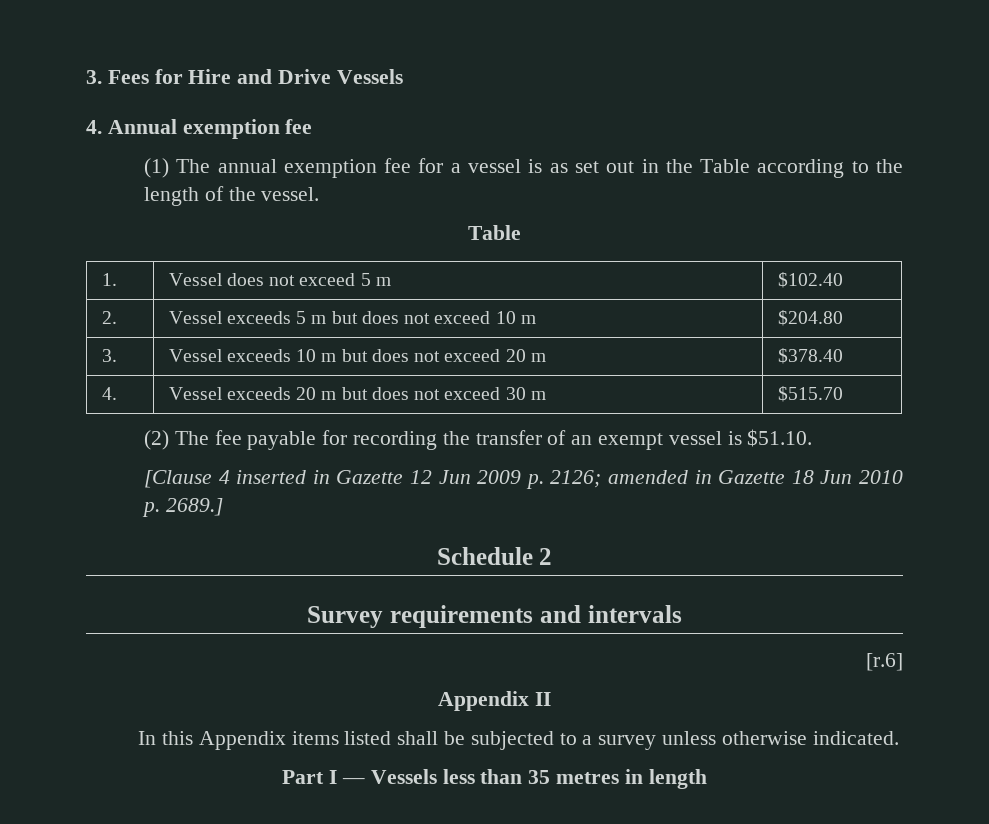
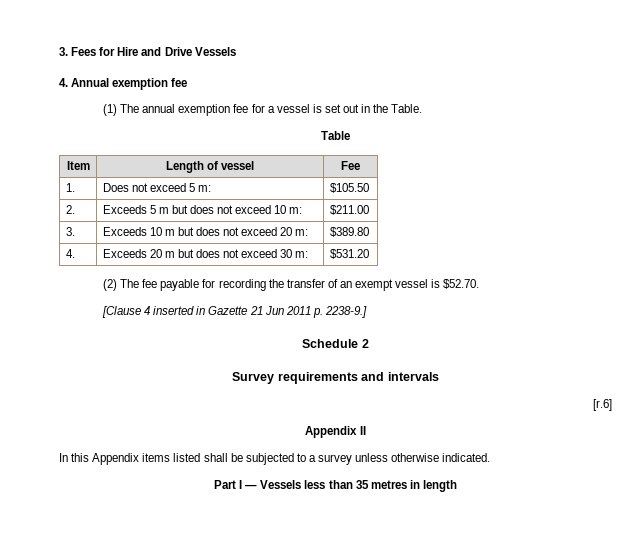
- (1) The annual exemption fee for a vessel is as set out in the Table according to the length of the vessel.
+ (1) The annual exemption fee for a vessel is set out in the Table.
  Table
+ Item | Length of vessel | Fee
- 1. | Vessel does not exceed 5 m | $102.40
+ 1. | Does not exceed 5 m: | $105.50
- 2. | Vessel exceeds 5 m but does not exceed 10 m | $204.80
+ 2. | Exceeds 5 m but does not exceed 10 m: | $211.00
- 3. | Vessel exceeds 10 m but does not exceed 20 m | $378.40
+ 3. | Exceeds 10 m but does not exceed 20 m: | $389.80
- 4. | Vessel exceeds 20 m but does not exceed 30 m | $515.70
+ 4. | Exceeds 20 m but does not exceed 30 m: | $531.20
- (2) The fee payable for recording the transfer of an exempt vessel is $51.10.
+ (2) The fee payable for recording the transfer of an exempt vessel is $52.70.
- [Clause 4 inserted in Gazette 12 Jun 2009 p. 2126; amended in Gazette 18 Jun 2010 p. 2689.]
+ [Clause 4 inserted in Gazette 21 Jun 2011 p. 2238-9.]

